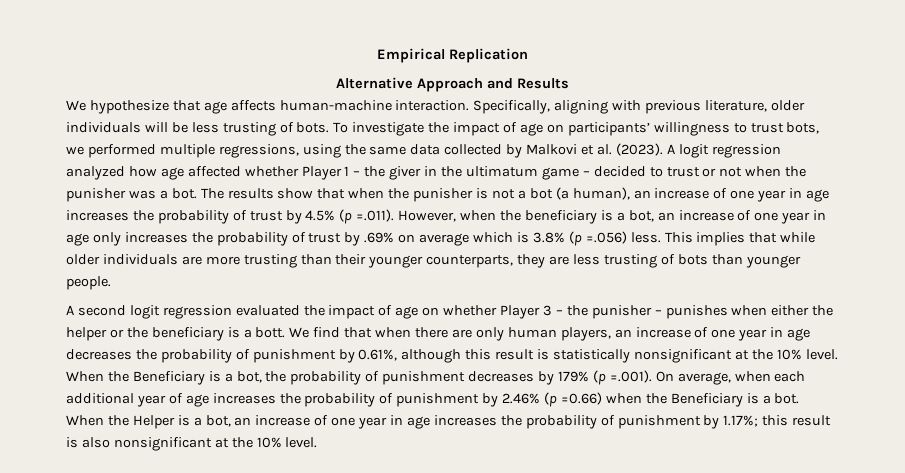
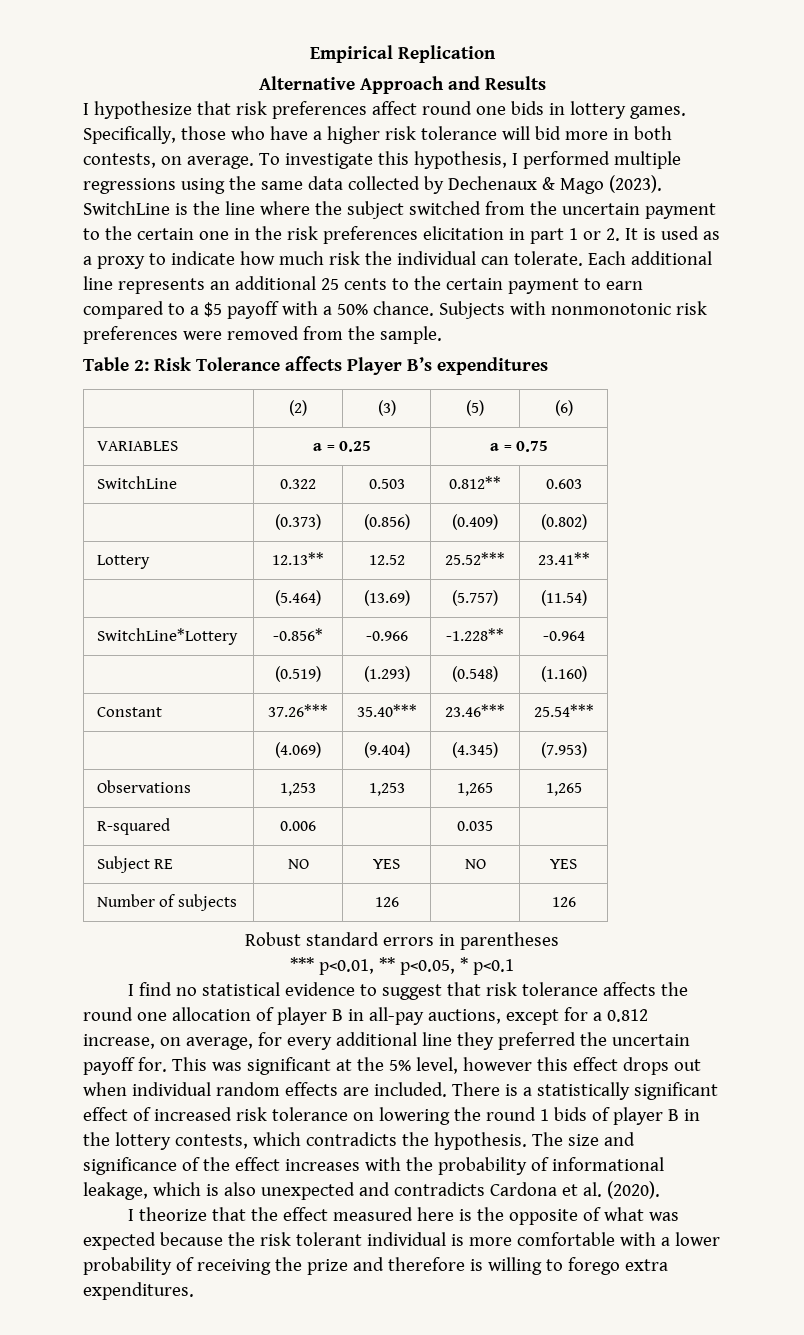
- We hypothesize that age affects human-machine interaction. Specifically, aligning with previous literature, older individuals will be less trusting of bots. To investigate the impact of age on participants’ willingness to trust bots, we performed multiple regressions, using the same data collected by Malkovi et al. (2023). A logit regression analyzed how age affected whether Player 1 – the giver in the ultimatum game – decided to trust or not when the punisher was a bot. The results show that when the punisher is not a bot (a human), an increase of one year in age increases the probability of trust by 4.5% (p =.011). However, when the beneficiary is a bot, an increase of one year in age only increases the probability of trust by .69% on average which is 3.8% (p =.056) less. This implies that while older individuals are more trusting than their younger counterparts, they are less trusting of bots than younger people.
- A second logit regression evaluated the impact of age on whether Player 3 – the punisher – punishes when either the helper or the beneficiary is a bott. We find that when there are only human players, an increase of one year in age decreases the probability of punishment by 0.61%, although this result is statistically nonsignificant at the 10% level. When the Beneficiary is a bot, the probability of punishment decreases by 179% (p =.001). On average, when each additional year of age increases the probability of punishment by 2.46% (p =0.66) when the Beneficiary is a bot. When the Helper is a bot, an increase of one year in age increases the probability of punishment by 1.17%; this result is also nonsignificant at the 10% level.
+ I hypothesize that risk preferences affect round one bids in lottery games. Specifically, those who have a higher risk tolerance will bid more in both contests, on average. To investigate this hypothesis, I performed multiple regressions using the same data collected by Dechenaux & Mago (2023). SwitchLine is the line where the subject switched from the uncertain payment to the certain one in the risk preferences elicitation in part 1 or 2. It is used as a proxy to indicate how much risk the individual can tolerate. Each additional line represents an additional 25 cents to the certain payment to earn compared to a $5 payoff with a 50% chance. Subjects with nonmonotonic risk preferences were removed from the sample.
+ Table 2: Risk Tolerance affects Player B’s expenditures
+ | (2) | (3) | (5) | (6)
+ VARIABLES | a = 0.25 | a = 0.75
+ SwitchLine | 0.322 | 0.503 | 0.812** | 0.603
+ | (0.373) | (0.856) | (0.409) | (0.802)
+ Lottery | 12.13** | 12.52 | 25.52*** | 23.41**
+ | (5.464) | (13.69) | (5.757) | (11.54)
+ SwitchLine*Lottery | -0.856* | -0.966 | -1.228** | -0.964
+ | (0.519) | (1.293) | (0.548) | (1.160)
+ Constant | 37.26*** | 35.40*** | 23.46*** | 25.54***
+ | (4.069) | (9.404) | (4.345) | (7.953)
+ Observations | 1,253 | 1,253 | 1,265 | 1,265
+ R-squared | 0.006 | | 0.035 |
+ Subject RE | NO | YES | NO | YES
+ Number of subjects | | 126 | | 126
+ Robust standard errors in parentheses
+ *** p<0.01, ** p<0.05, * p<0.1
+ I find no statistical evidence to suggest that risk tolerance affects the round one allocation of player B in all-pay auctions, except for a 0.812 increase, on average, for every additional line they preferred the uncertain payoff for. This was significant at the 5% level, however this effect drops out when individual random effects are included. There is a statistically significant effect of increased risk tolerance on lowering the round 1 bids of player B in the lottery contests, which contradicts the hypothesis. The size and significance of the effect increases with the probability of informational leakage, which is also unexpected and contradicts Cardona et al. (2020).
+ I theorize that the effect measured here is the opposite of what was expected because the risk tolerant individual is more comfortable with a lower probability of receiving the prize and therefore is willing to forego extra expenditures.

